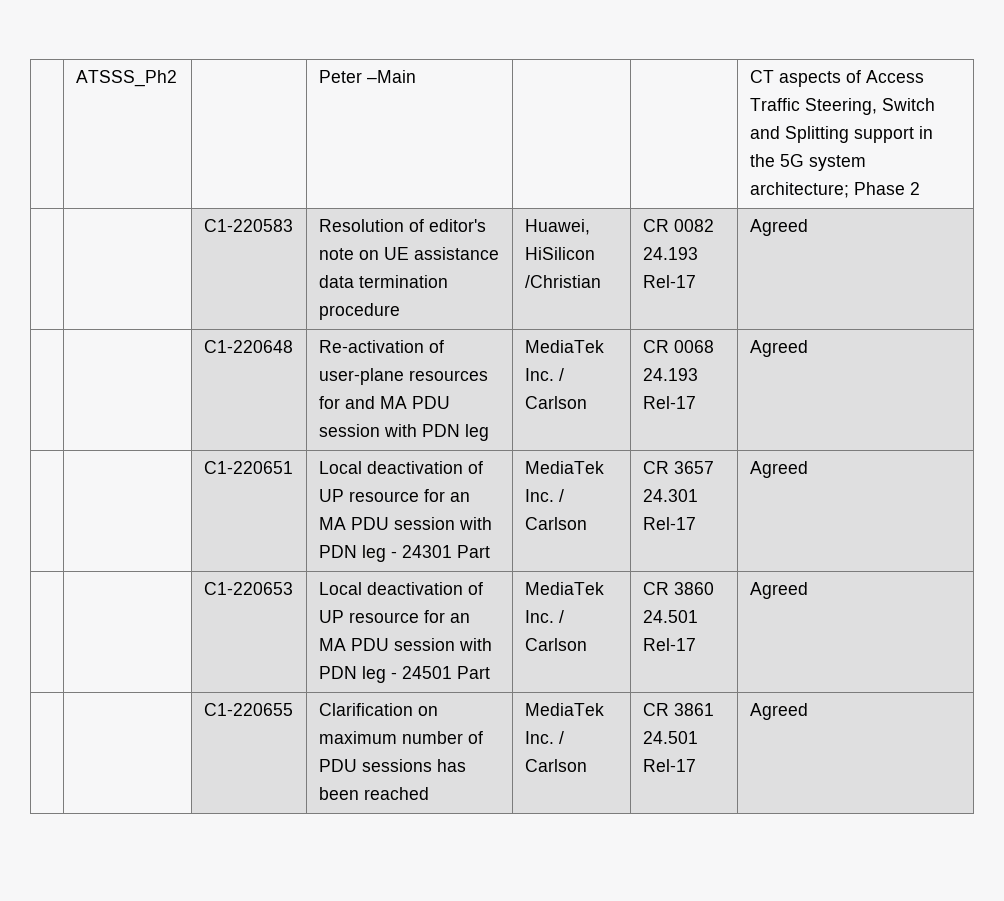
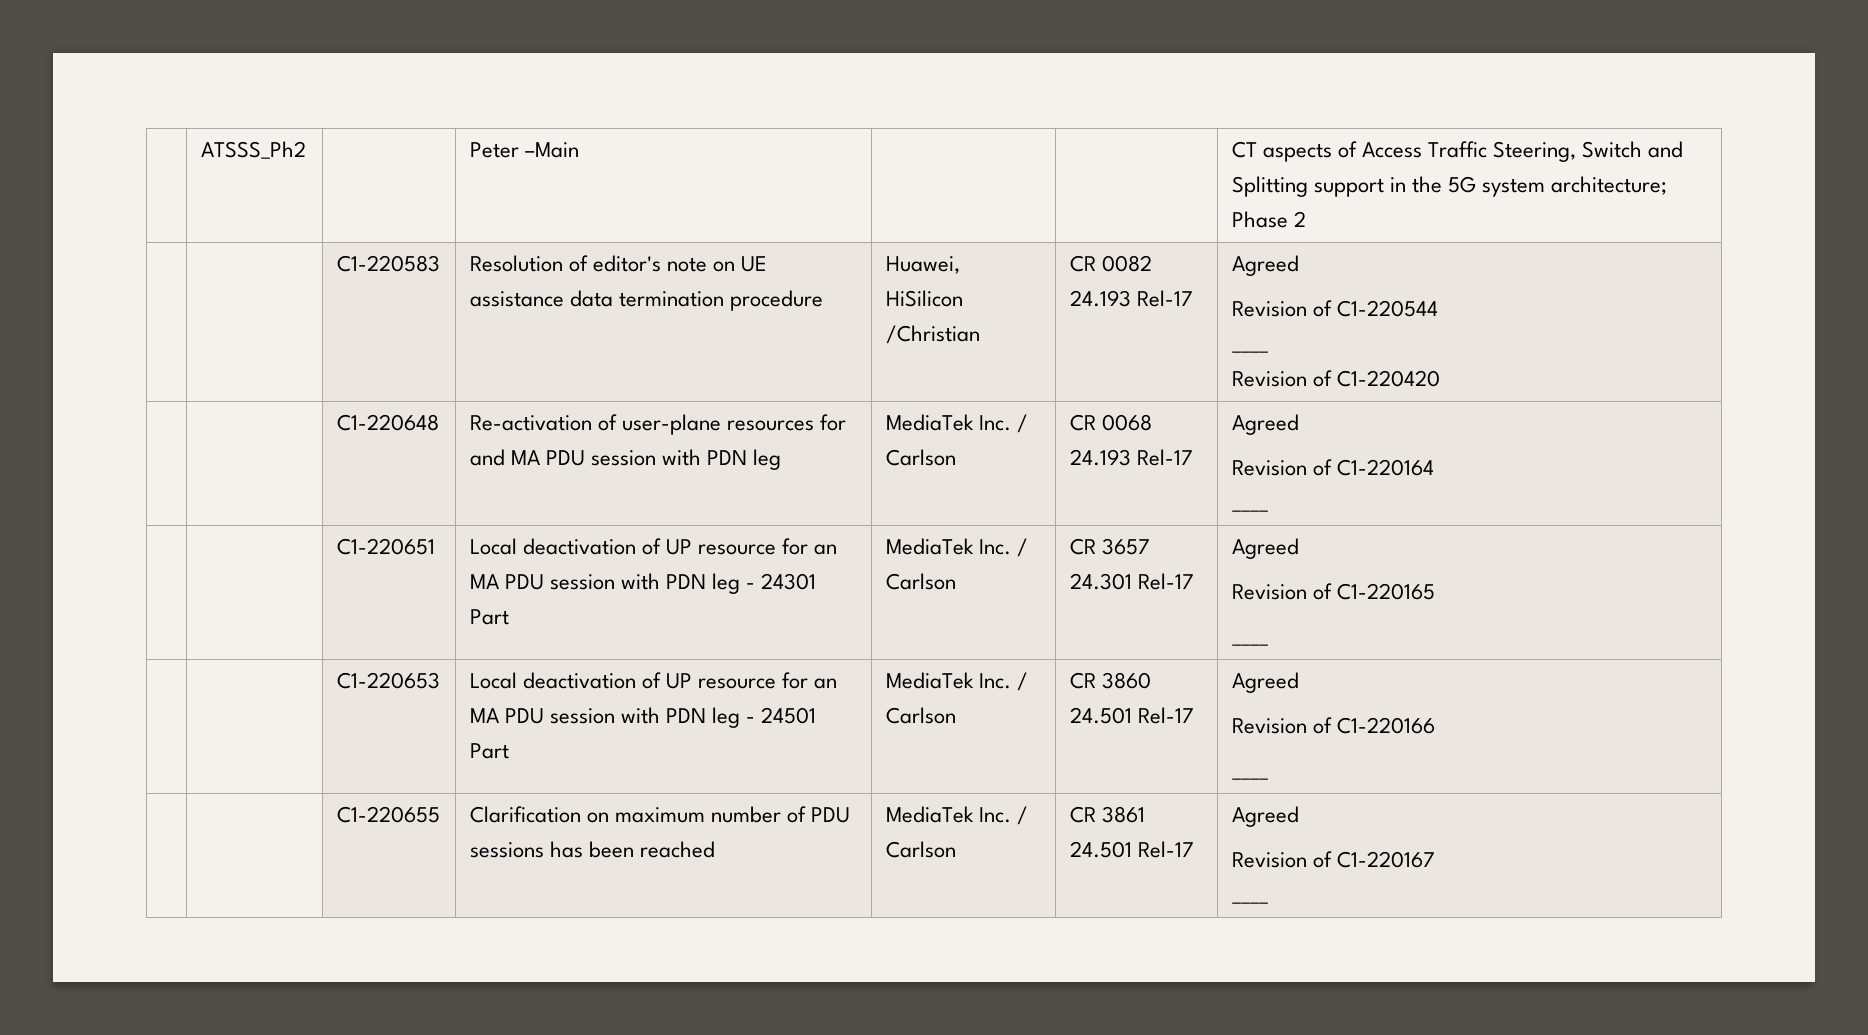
  | | C1-220583 | Resolution of editor's note on UE assistance data termination procedure | Huawei, HiSilicon /Christian | CR 0082 24.193 Rel-17 | Agreed
+ Revision of C1-220544
+ ____
+ Revision of C1-220420
  | | C1-220648 | Re-activation of user-plane resources for and MA PDU session with PDN leg | MediaTek Inc. / Carlson | CR 0068 24.193 Rel-17 | Agreed
+ Revision of C1-220164
+ ____
  | | C1-220651 | Local deactivation of UP resource for an MA PDU session with PDN leg - 24301 Part | MediaTek Inc. / Carlson | CR 3657 24.301 Rel-17 | Agreed
+ Revision of C1-220165
+ ____
  | | C1-220653 | Local deactivation of UP resource for an MA PDU session with PDN leg - 24501 Part | MediaTek Inc. / Carlson | CR 3860 24.501 Rel-17 | Agreed
+ Revision of C1-220166
+ ____
  | | C1-220655 | Clarification on maximum number of PDU sessions has been reached | MediaTek Inc. / Carlson | CR 3861 24.501 Rel-17 | Agreed
+ Revision of C1-220167
+ ____

